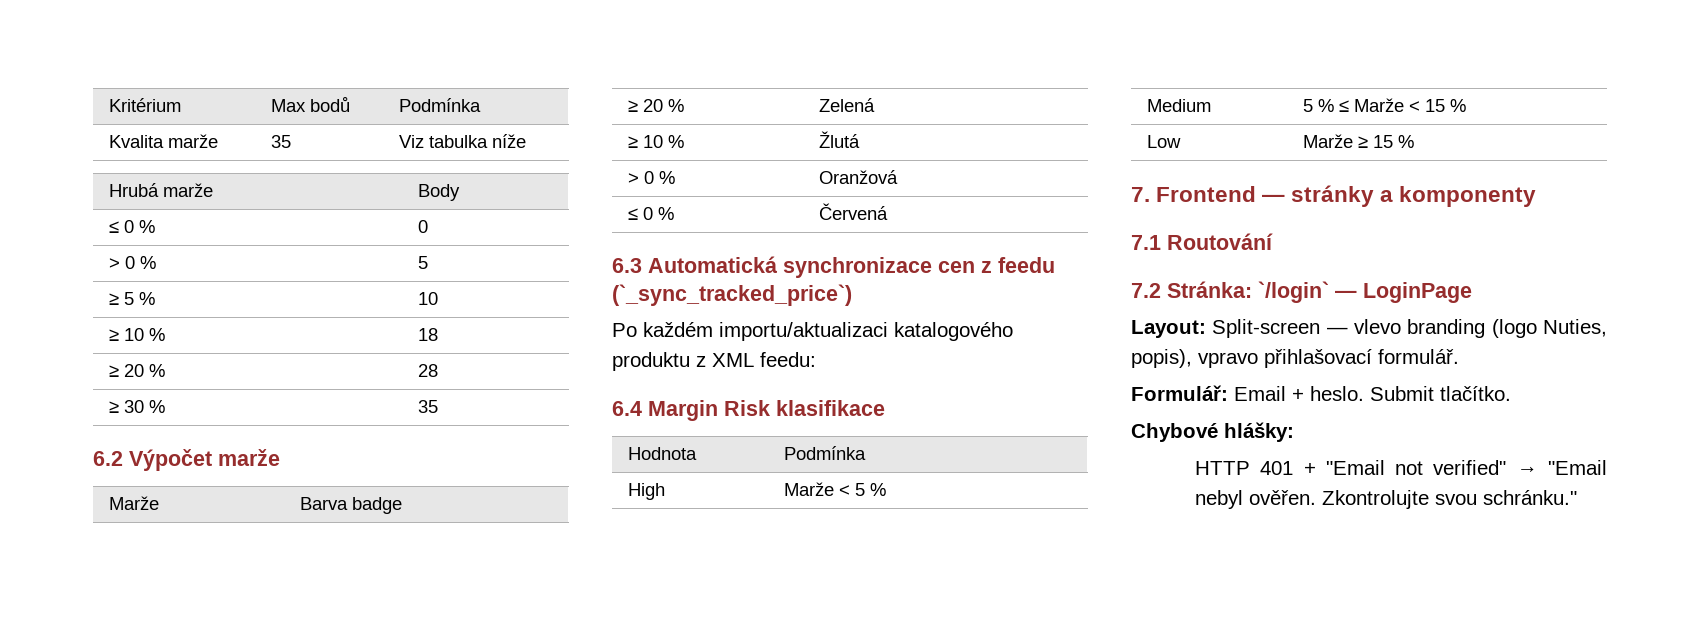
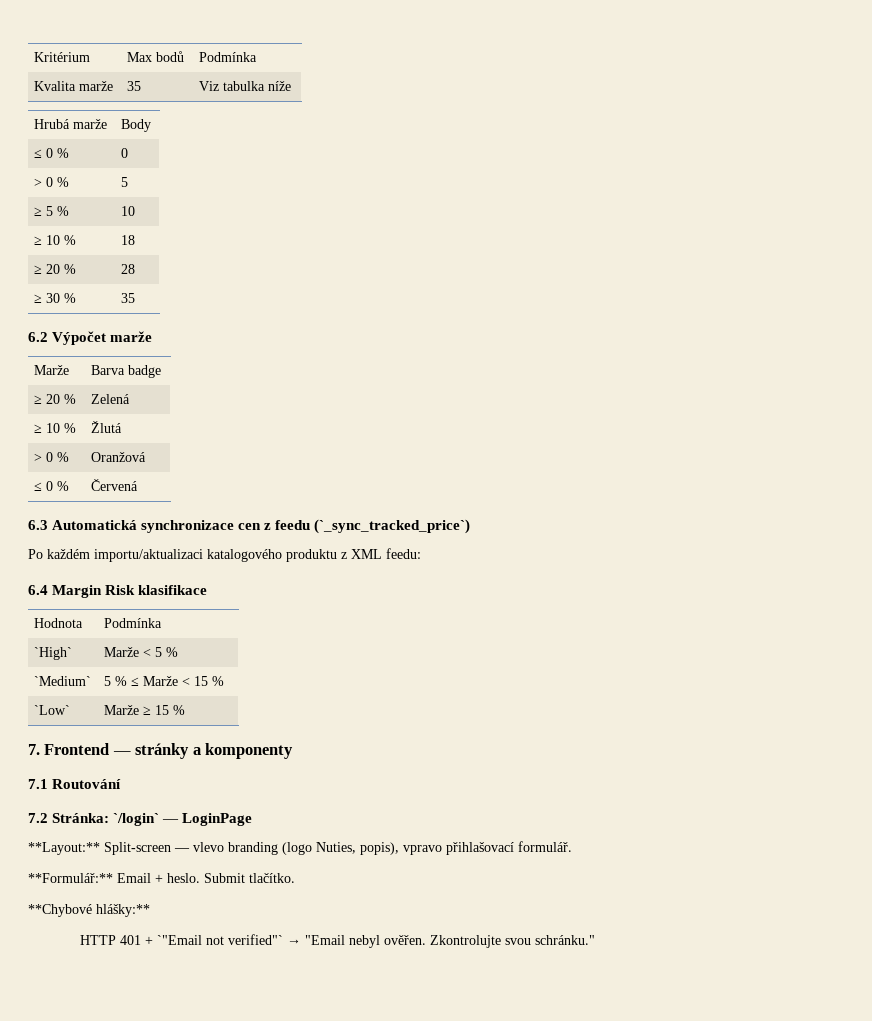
- High | Marže < 5 %
+ `High` | Marže < 5 %
- Medium | 5 % ≤ Marže < 15 %
+ `Medium` | 5 % ≤ Marže < 15 %
- Low | Marže ≥ 15 %
+ `Low` | Marže ≥ 15 %
- Layout: Split-screen — vlevo branding (logo Nuties, popis), vpravo přihlašovací formulář.
+ **Layout:** Split-screen — vlevo branding (logo Nuties, popis), vpravo přihlašovací formulář.
- Formulář: Email + heslo.
+ **Formulář:** Email + heslo.
- Chybové hlášky:
+ **Chybové hlášky:**
- HTTP 401 + "Email not verified" → "Email nebyl ověřen.
+ HTTP 401 + `"Email not verified"` → "Email nebyl ověřen.

